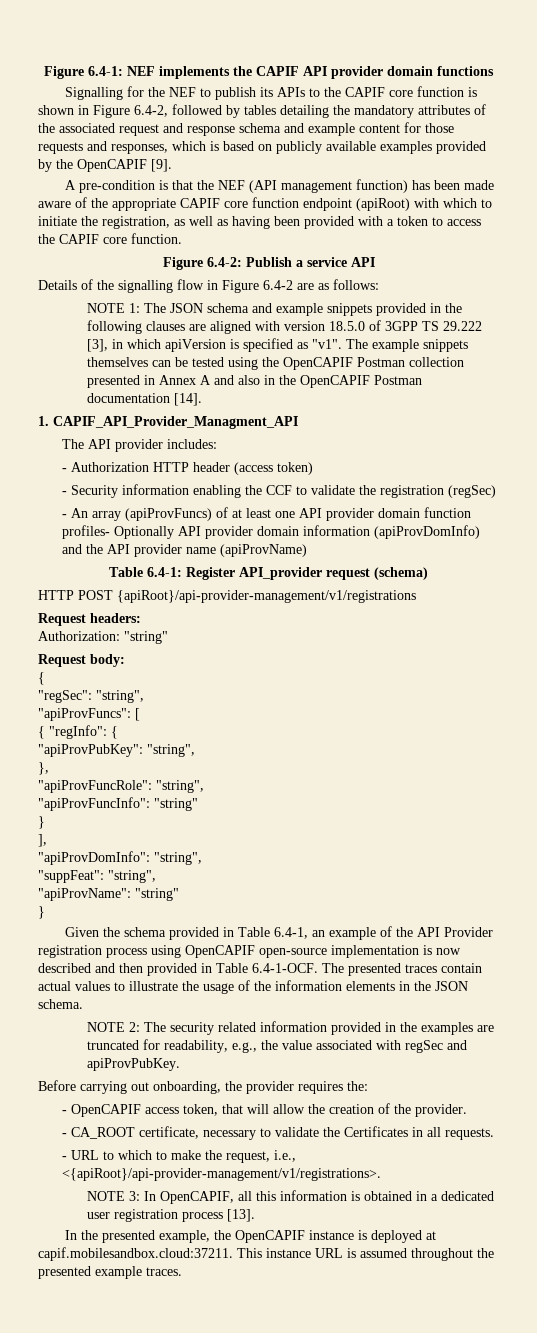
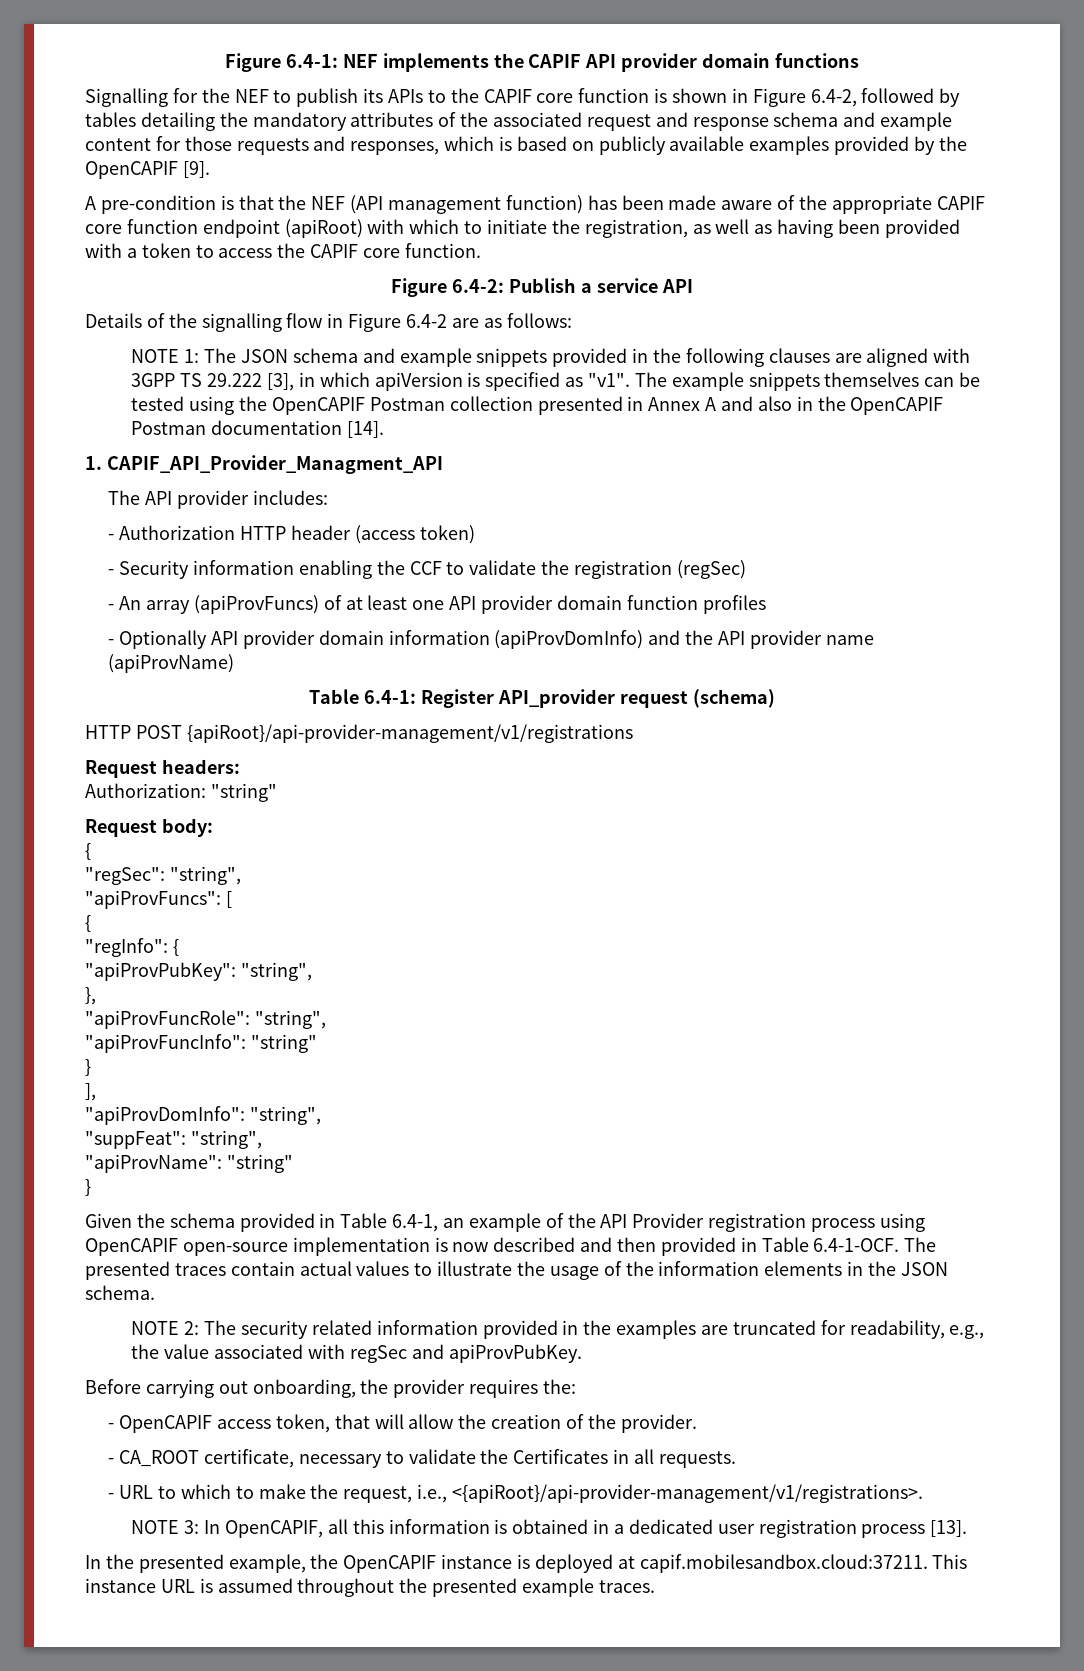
- NOTE 1: The JSON schema and example snippets provided in the following clauses are aligned with version 18.5.0 of 3GPP TS 29.222 [3], in which apiVersion is specified as "v1".
+ NOTE 1: The JSON schema and example snippets provided in the following clauses are aligned with 3GPP TS 29.222 [3], in which apiVersion is specified as "v1".
- - An array (apiProvFuncs) of at least one API provider domain function profiles- Optionally API provider domain information (apiProvDomInfo) and the API provider name (apiProvName)
+ - An array (apiProvFuncs) of at least one API provider domain function profiles
+ - Optionally API provider domain information (apiProvDomInfo) and the API provider name (apiProvName)
  "apiProvFuncs": [
- { "regInfo": {
+ {
+ "regInfo": {

